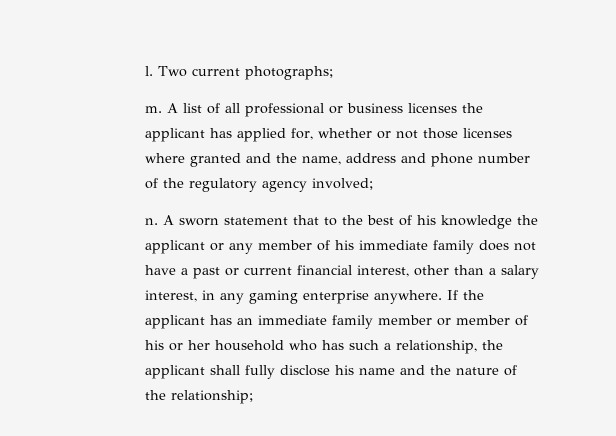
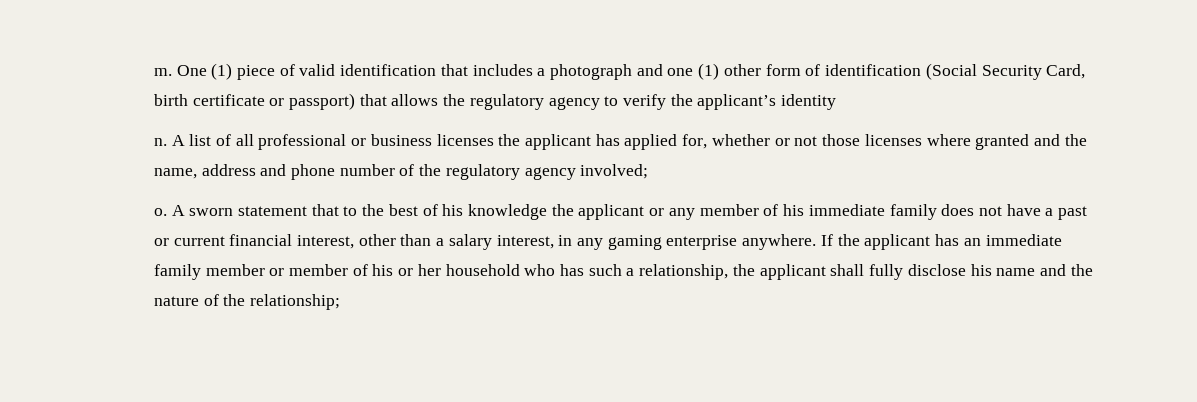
- l. Two current photographs;
- m.
+ m. One (1) piece of valid identification that includes a photograph and one (1) other form of identification (Social Security Card, birth certificate or passport) that allows the regulatory agency to verify the applicant’s identity
+ n.
- n.
+ o.

